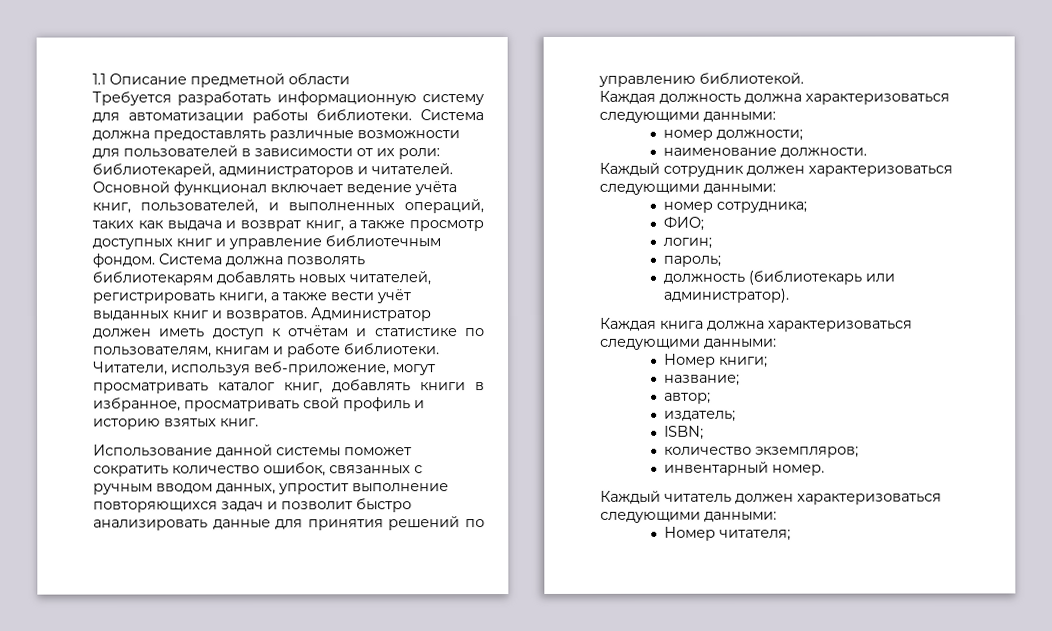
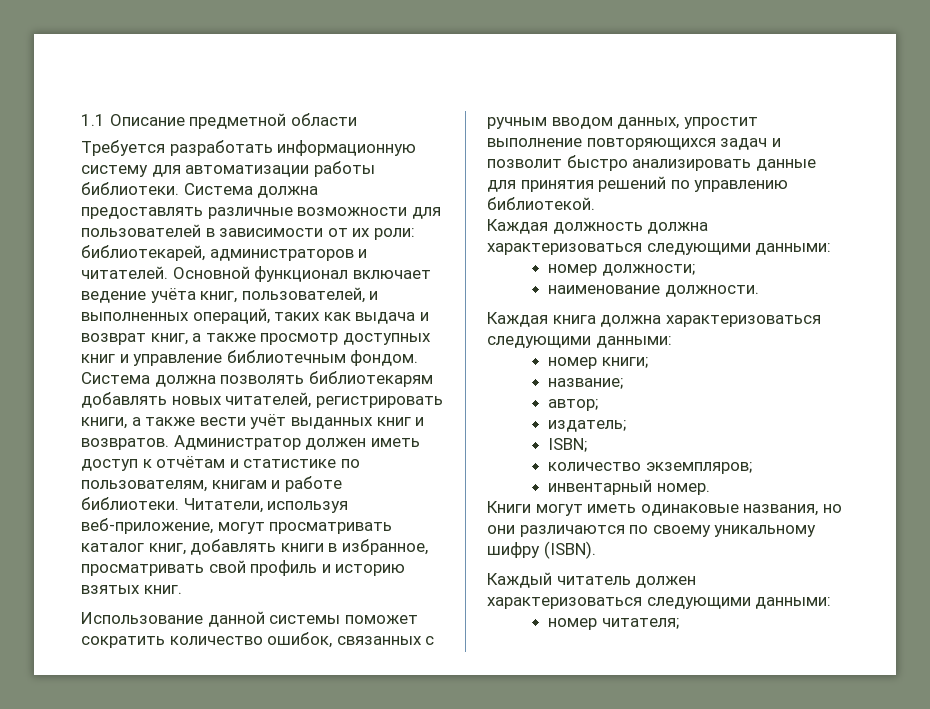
- Каждый сотрудник должен характеризоваться следующими данными:
- номер сотрудника;
- ФИО;
- логин;
- пароль;
- должность (библиотекарь или администратор).
- Номер книги;
+ номер книги;
+ Книги могут иметь одинаковые названия, но они различаются по своему уникальному шифру (ISBN).
- Номер читателя;
+ номер читателя;

